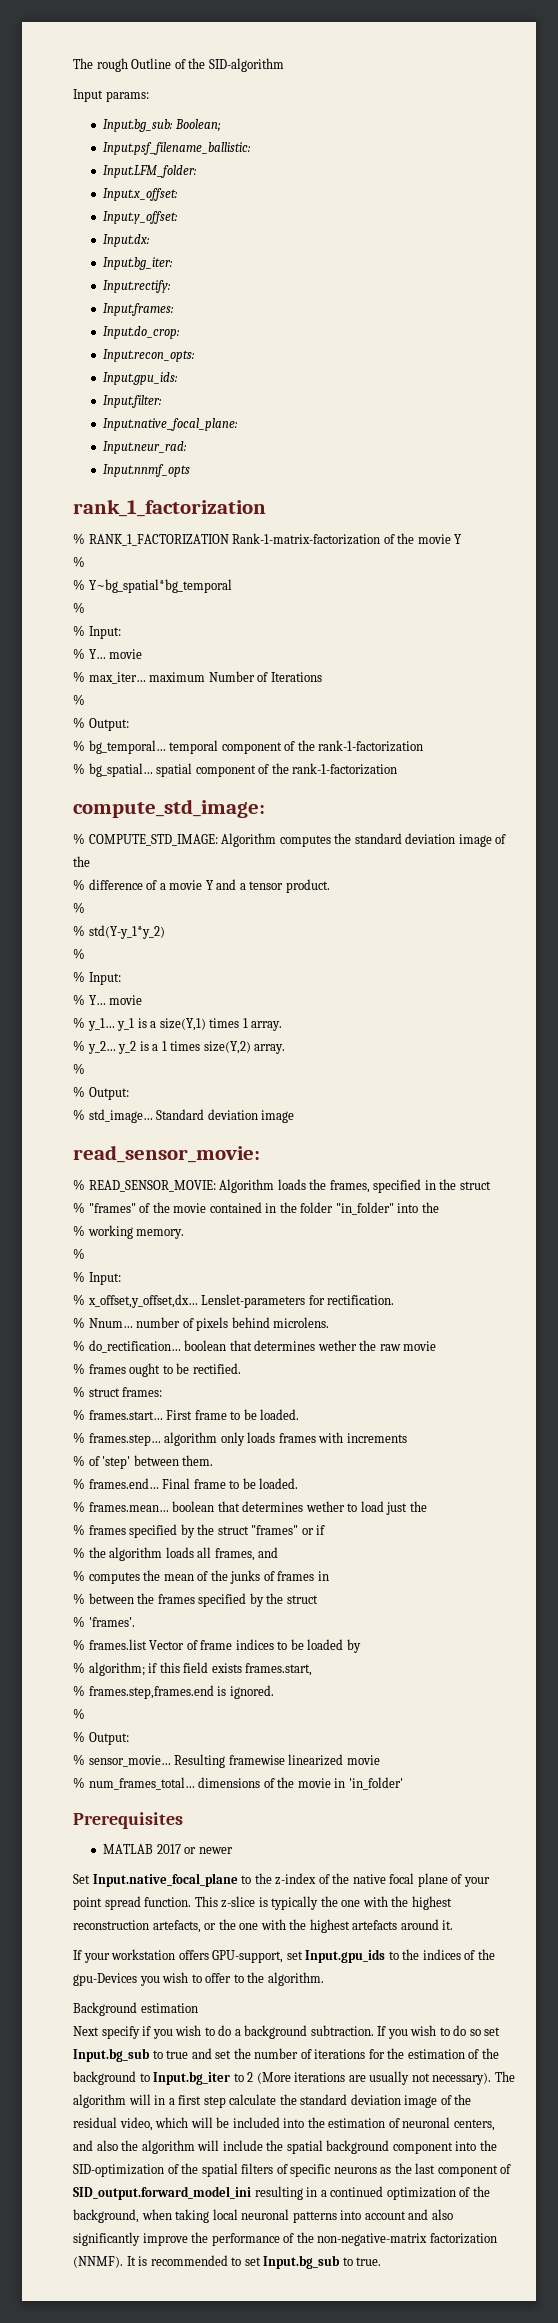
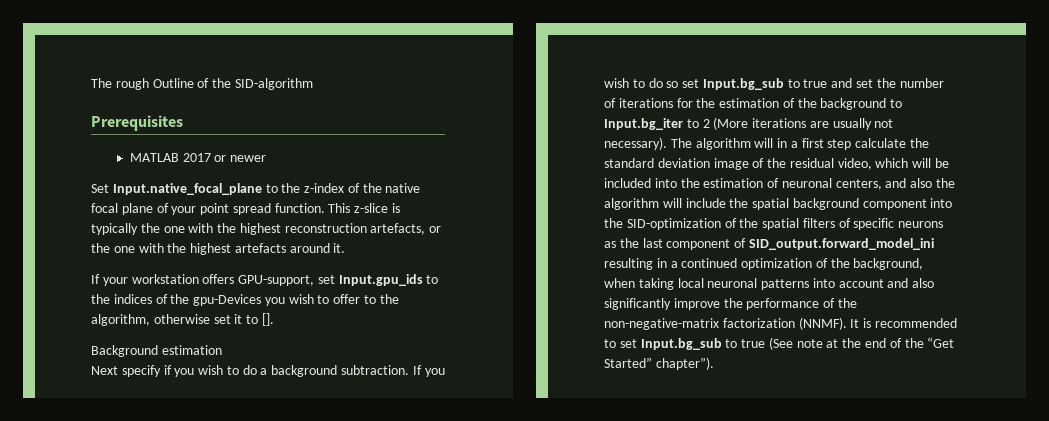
- Input params:
- Input.bg_sub: Boolean;
- Input.psf_filename_ballistic:
- Input.LFM_folder:
- Input.x_offset:
- Input.y_offset:
- Input.dx:
- Input.bg_iter:
- Input.rectify:
- Input.frames:
- Input.do_crop:
- Input.recon_opts:
- Input.gpu_ids:
- Input.filter:
- Input.native_focal_plane:
- Input.neur_rad:
- Input.nnmf_opts
- rank_1_factorization
- % RANK_1_FACTORIZATION Rank-1-matrix-factorization of the movie Y
- %
- % Y~bg_spatial*bg_temporal
- %
- % Input:
- % Y… movie
- % max_iter… maximum Number of Iterations
- %
- % Output:
- % bg_temporal… temporal component of the rank-1-factorization
- % bg_spatial… spatial component of the rank-1-factorization
- compute_std_image:
- % COMPUTE_STD_IMAGE: Algorithm computes the standard deviation image of the
- % difference of a movie Y and a tensor product.
- %
- % std(Y-y_1*y_2)
- %
- % Input:
- % Y… movie
- % y_1… y_1 is a size(Y,1) times 1 array.
- % y_2… y_2 is a 1 times size(Y,2) array.
- %
- % Output:
- % std_image… Standard deviation image
- read_sensor_movie:
- % READ_SENSOR_MOVIE: Algorithm loads the frames, specified in the struct
- % "frames" of the movie contained in the folder "in_folder" into the
- % working memory.
- %
- % Input:
- % x_offset,y_offset,dx… Lenslet-parameters for rectification.
- % Nnum… number of pixels behind microlens.
- % do_rectification… boolean that determines wether the raw movie
- % frames ought to be rectified.
- % struct frames:
- % frames.start… First frame to be loaded.
- % frames.step… algorithm only loads frames with increments
- % of 'step' between them.
- % frames.end… Final frame to be loaded.
- % frames.mean… boolean that determines wether to load just the
- % frames specified by the struct "frames" or if
- % the algorithm loads all frames, and
- % computes the mean of the junks of frames in
- % between the frames specified by the struct
- % 'frames'.
- % frames.list Vector of frame indices to be loaded by
- % algorithm; if this field exists frames.start,
- % frames.step,frames.end is ignored.
- %
- % Output:
- % sensor_movie… Resulting framewise linearized movie
- % num_frames_total… dimensions of the movie in 'in_folder'
- If your workstation offers GPU-support, set Input.gpu_ids to the indices of the gpu-Devices you wish to offer to the algorithm.
+ If your workstation offers GPU-support, set Input.gpu_ids to the indices of the gpu-Devices you wish to offer to the algorithm, otherwise set it to [].
- It is recommended to set Input.bg_sub to true.
+ It is recommended to set Input.bg_sub to true (See note at the end of the “Get Started” chapter”).

